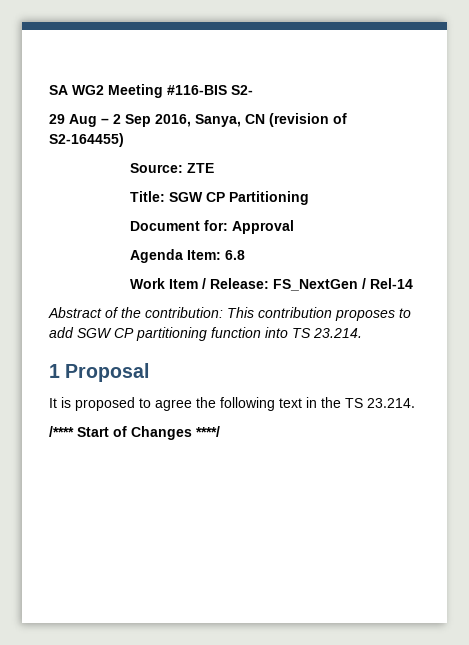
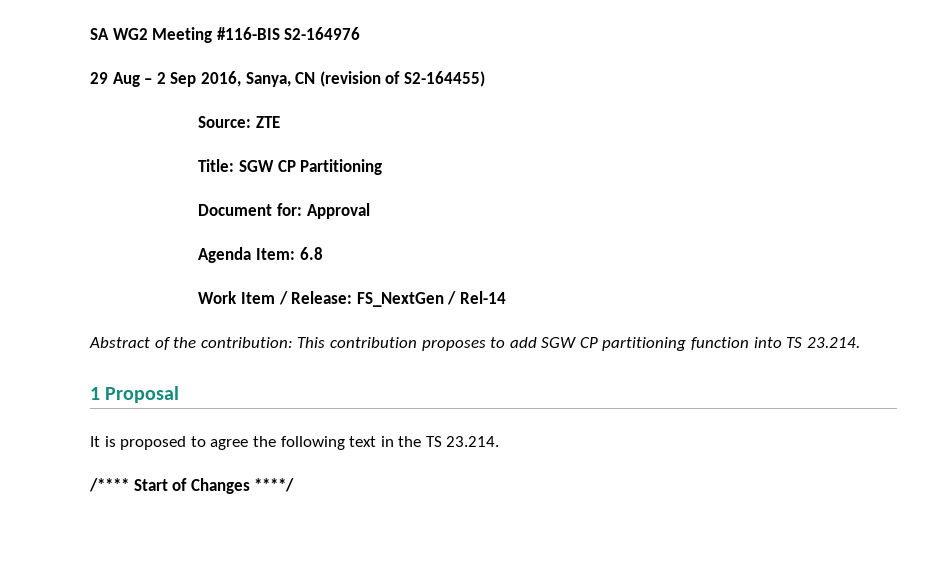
- SA WG2 Meeting #116-BIS S2-
+ SA WG2 Meeting #116-BIS S2-164976

